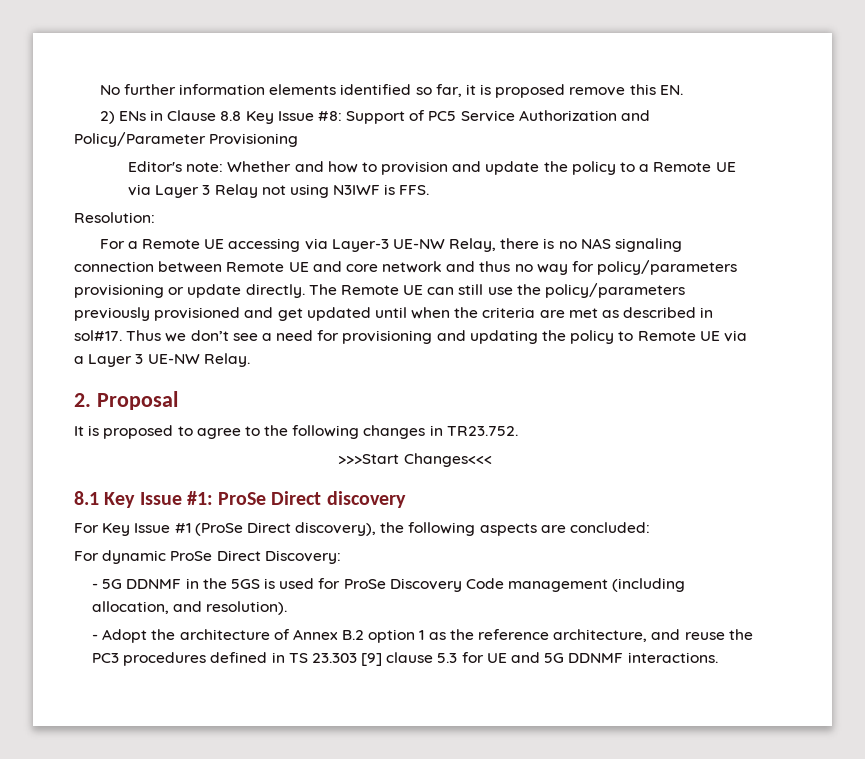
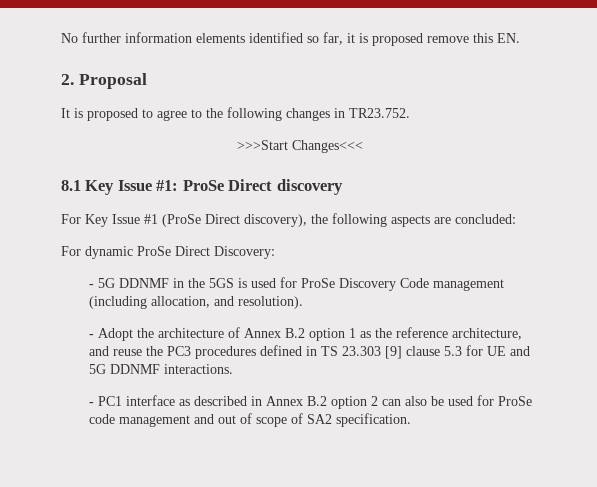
- 2) ENs in Clause 8.8 Key Issue #8: Support of PC5 Service Authorization and Policy/Parameter Provisioning
- Editor's note: Whether and how to provision and update the policy to a Remote UE via Layer 3 Relay not using N3IWF is FFS.
- Resolution:
- For a Remote UE accessing via Layer-3 UE-NW Relay, there is no NAS signaling connection between Remote UE and core network and thus no way for policy/parameters provisioning or update directly. The Remote UE can still use the policy/parameters previously provisioned and get updated until when the criteria are met as described in sol#17. Thus we don’t see a need for provisioning and updating the policy to Remote UE via a Layer 3 UE-NW Relay.
+ - PC1 interface as described in Annex B.2 option 2 can also be used for ProSe code management and out of scope of SA2 specification.

